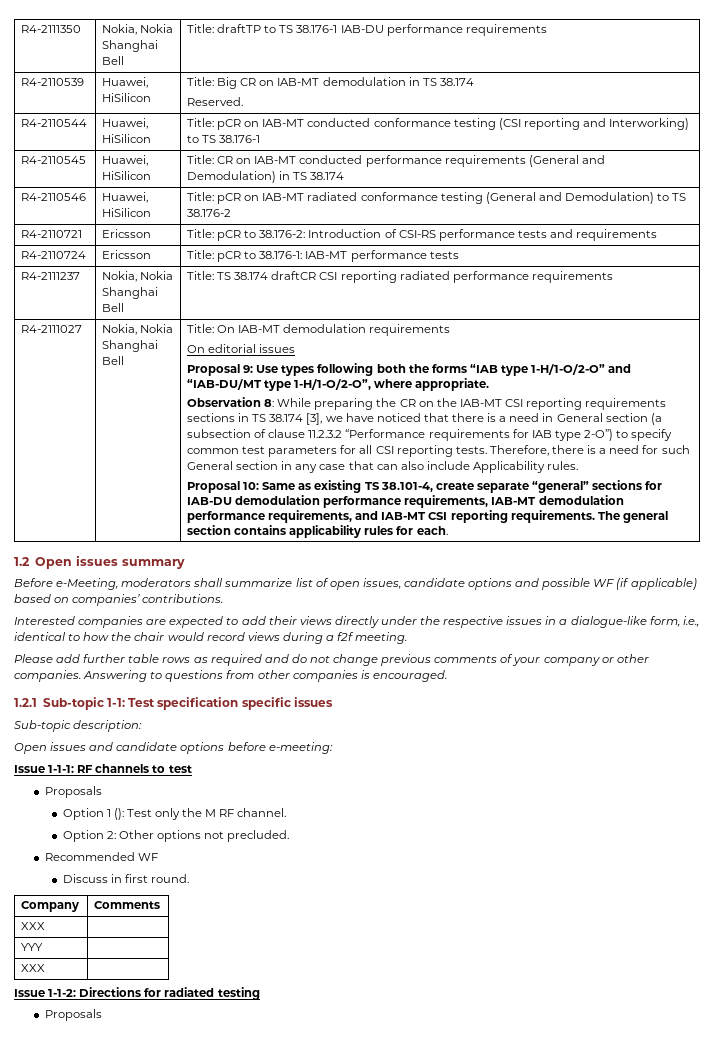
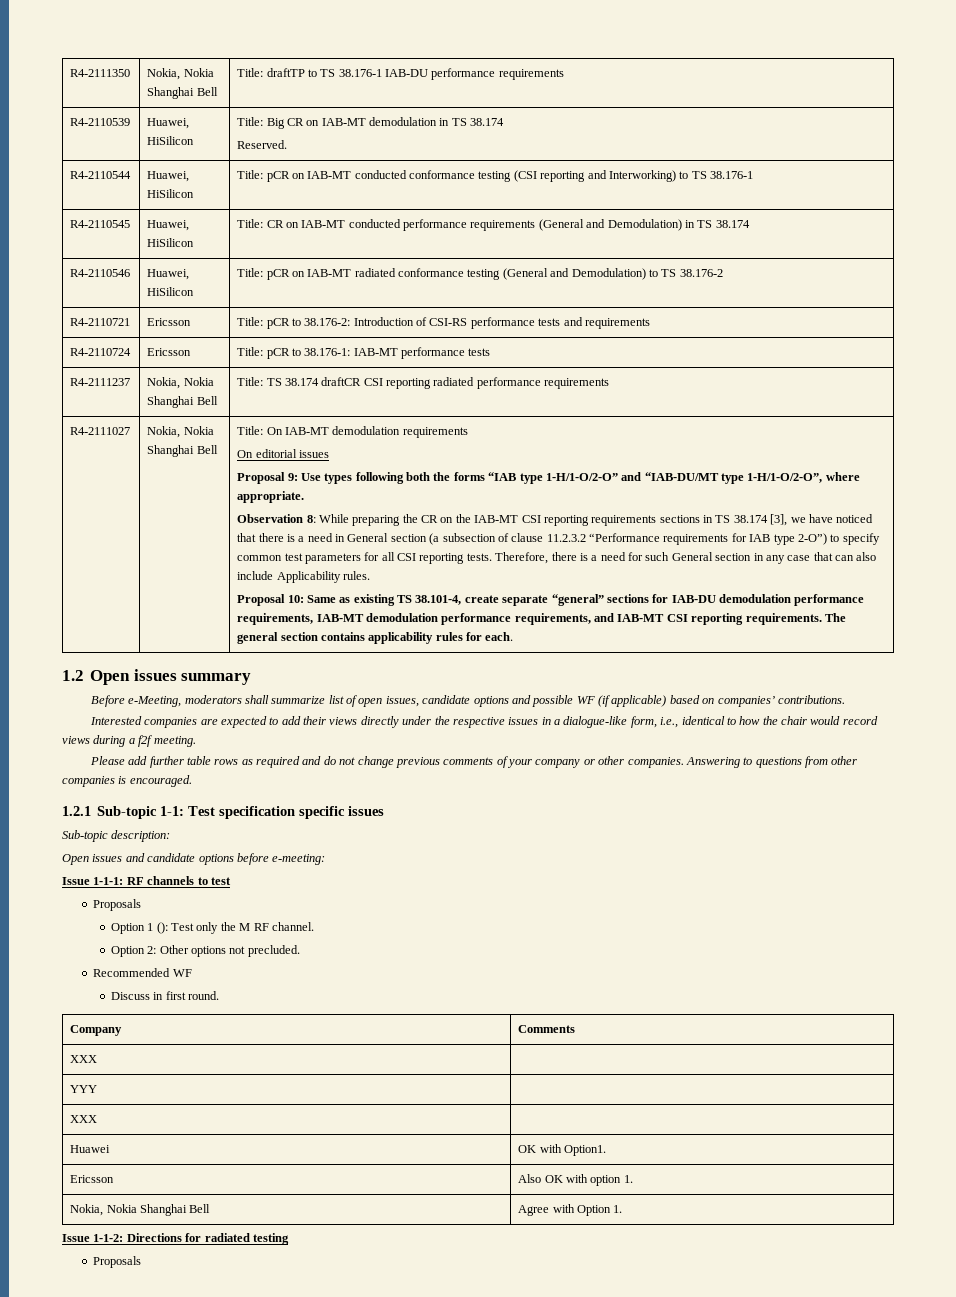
+ Huawei | OK with Option1.
+ Ericsson | Also OK with option 1.
+ Nokia, Nokia Shanghai Bell | Agree with Option 1.

